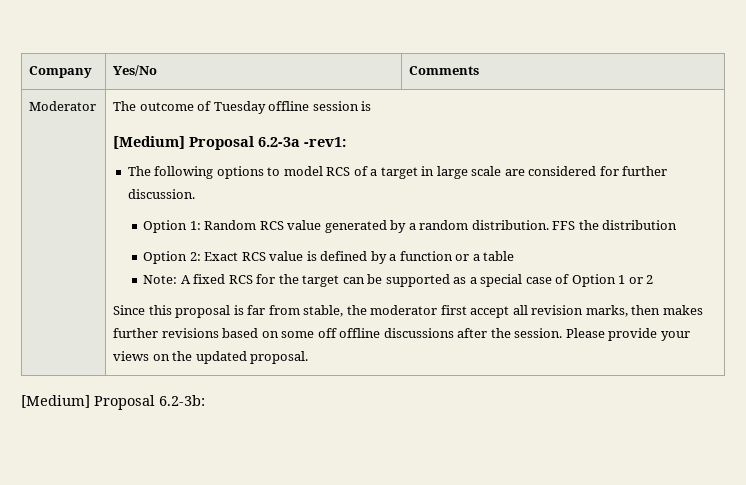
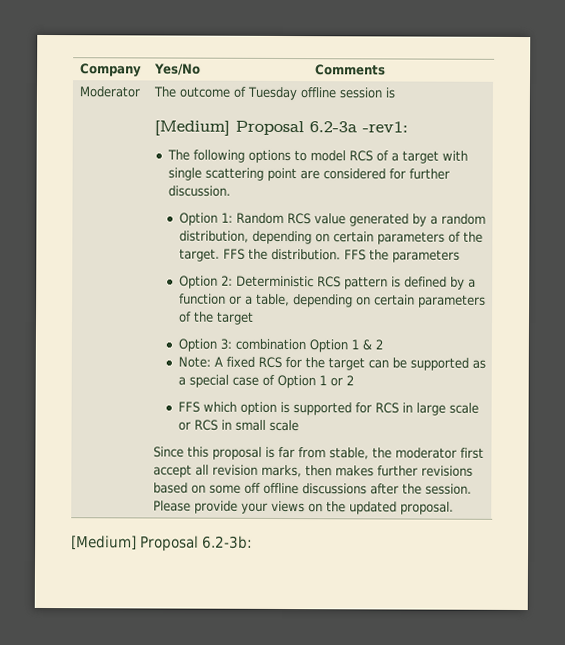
- The following options to model RCS of a target in large scale are considered for further discussion.
+ The following options to model RCS of a target with single scattering point are considered for further discussion.
- Option 1: Random RCS value generated by a random distribution.
+ Option 1: Random RCS value generated by a random distribution, depending on certain parameters of the target. FFS the distribution.
- FFS the distribution
+ FFS the parameters
- Option 2: Exact RCS value is defined by a function or a table
+ Option 2: Deterministic RCS pattern is defined by a function or a table, depending on certain parameters of the target
+ Option 3: combination Option 1 & 2
+ FFS which option is supported for RCS in large scale or RCS in small scale

